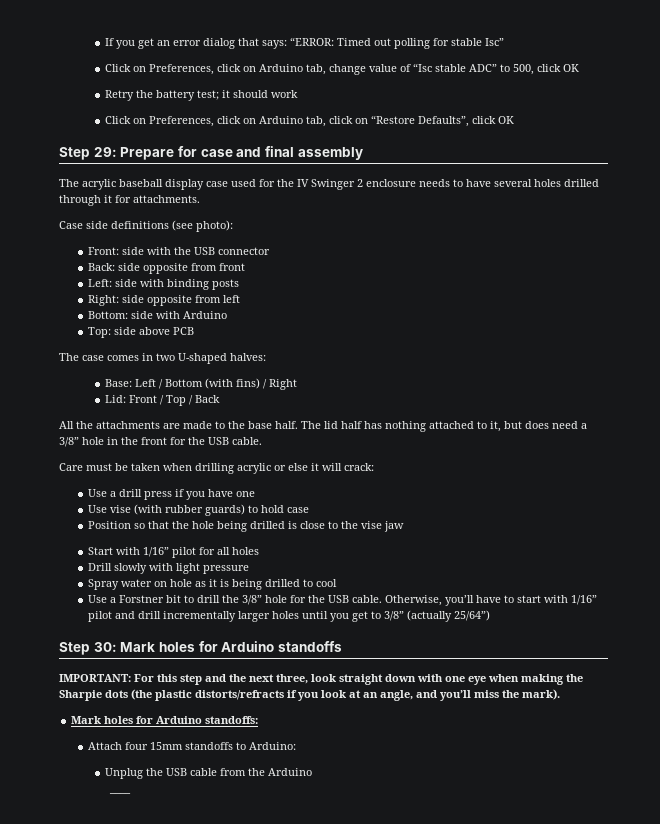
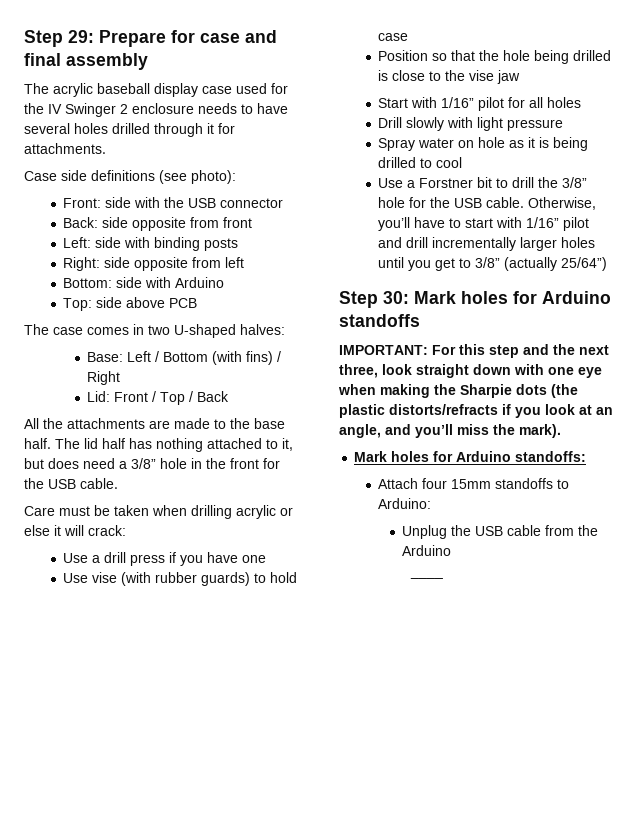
- If you get an error dialog that says: “ERROR: Timed out polling for stable Isc”
- Click on Preferences, click on Arduino tab, change value of “Isc stable ADC” to 500, click OK
- Retry the battery test; it should work
- Click on Preferences, click on Arduino tab, click on “Restore Defaults”, click OK

